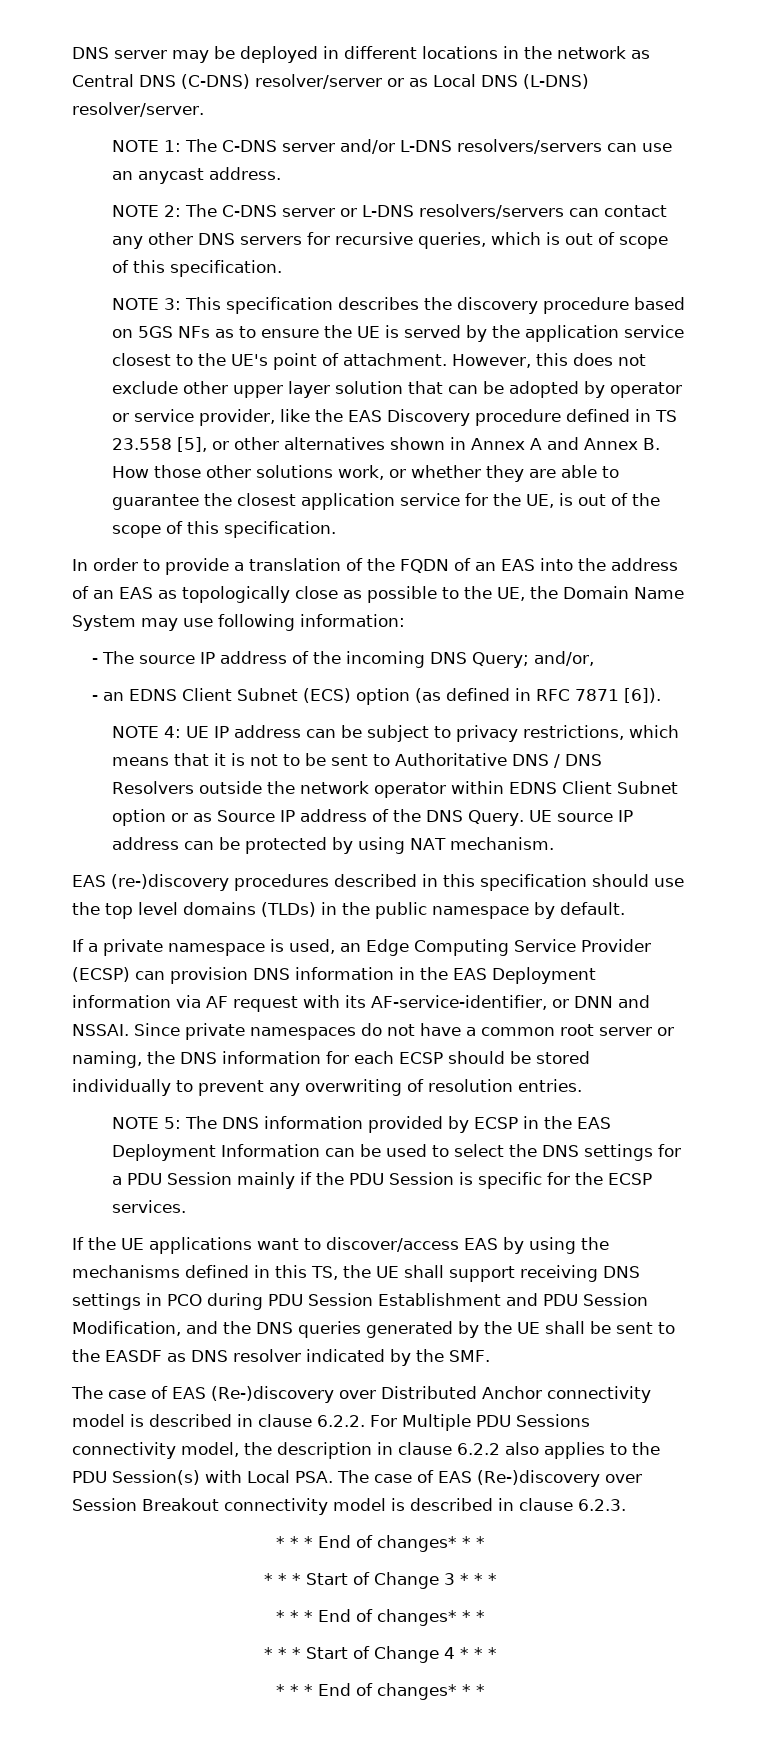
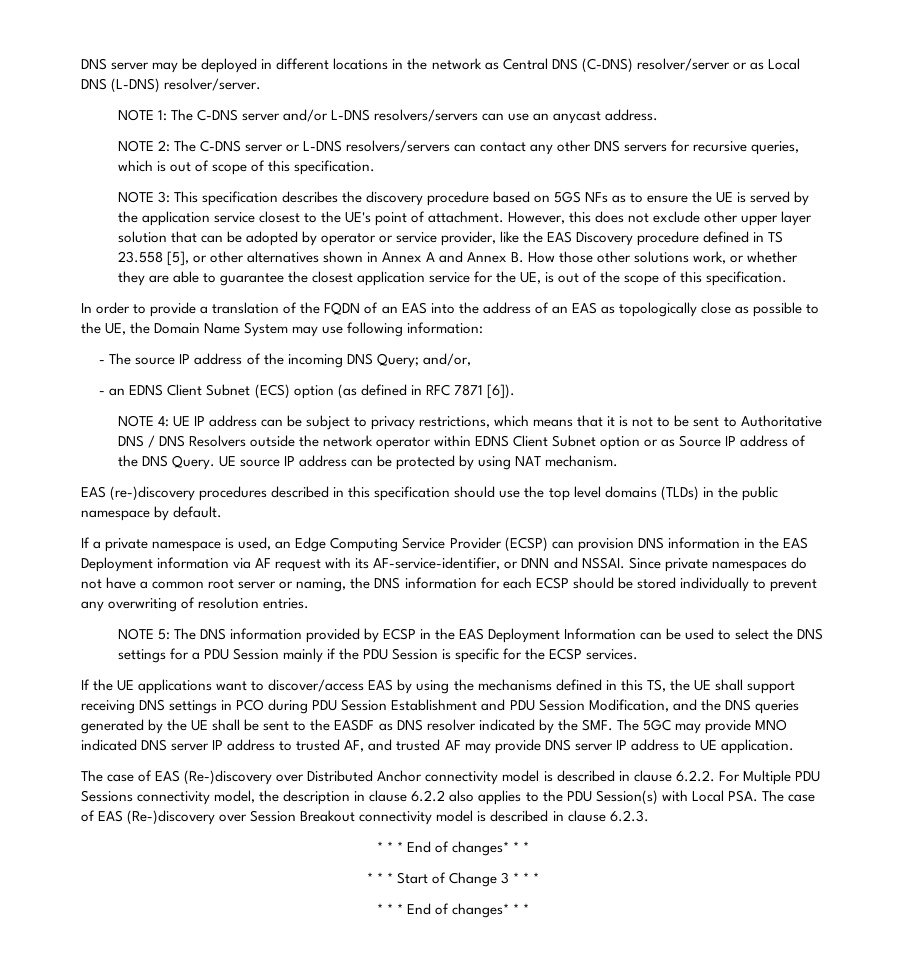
- If the UE applications want to discover/access EAS by using the mechanisms defined in this TS, the UE shall support receiving DNS settings in PCO during PDU Session Establishment and PDU Session Modification, and the DNS queries generated by the UE shall be sent to the EASDF as DNS resolver indicated by the SMF.
+ If the UE applications want to discover/access EAS by using the mechanisms defined in this TS, the UE shall support receiving DNS settings in PCO during PDU Session Establishment and PDU Session Modification, and the DNS queries generated by the UE shall be sent to the EASDF as DNS resolver indicated by the SMF. The 5GC may provide MNO indicated DNS server IP address to trusted AF, and trusted AF may provide DNS server IP address to UE application.
- * * * Start of Change 4 * * *
- * * * End of changes* * *

